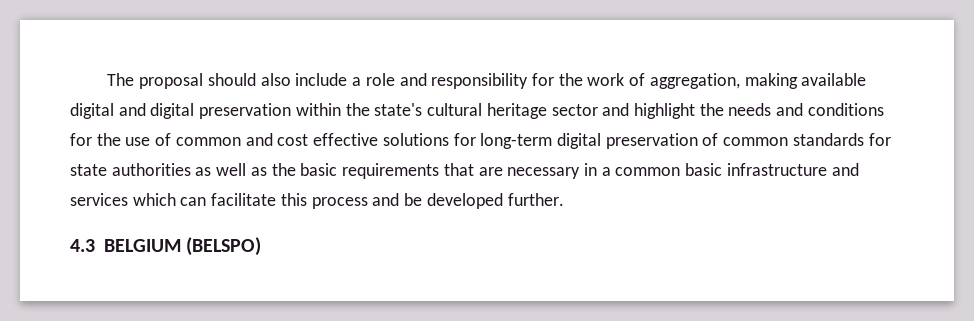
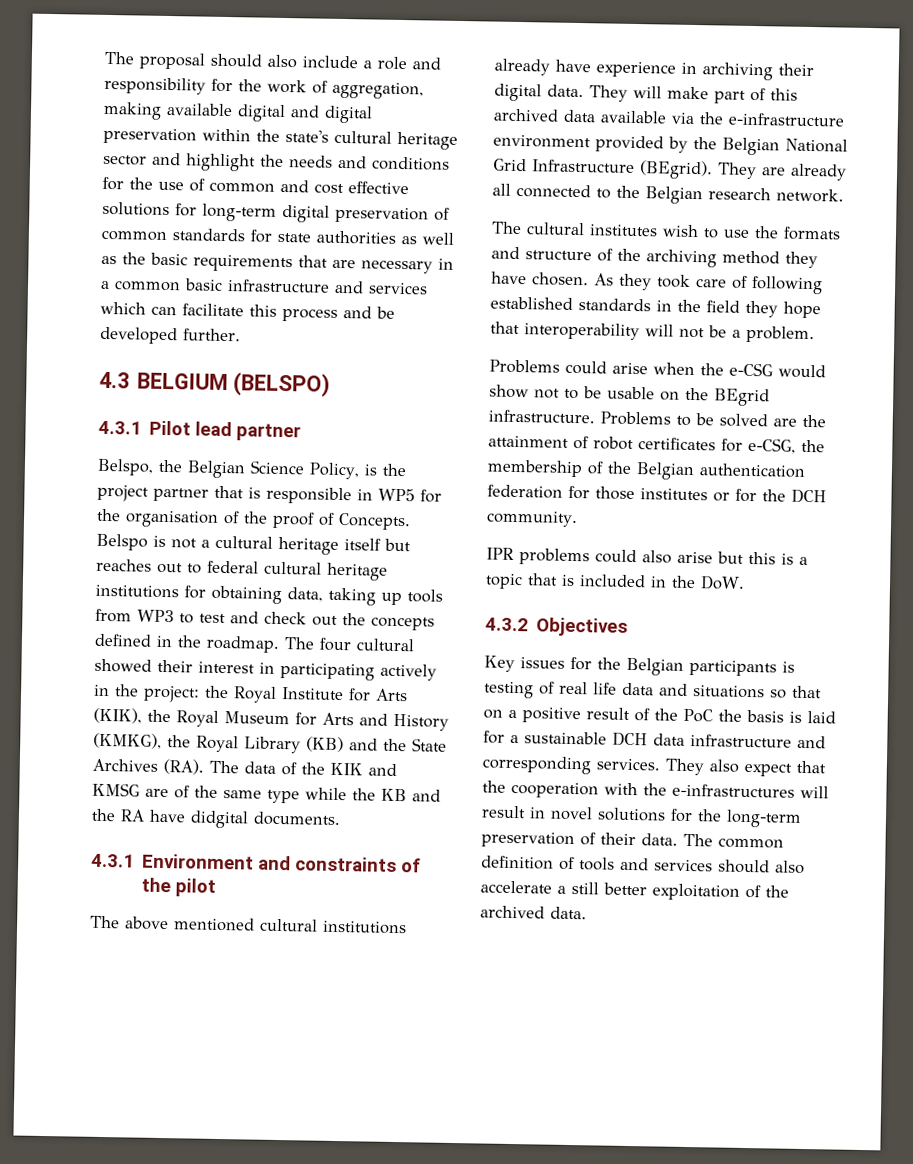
+ 4.3.1 Pilot lead partner
+ Belspo, the Belgian Science Policy, is the project partner that is responsible in WP5 for the organisation of the proof of Concepts. Belspo is not a cultural heritage itself but reaches out to federal cultural heritage institutions for obtaining data, taking up tools from WP3 to test and check out the concepts defined in the roadmap. The four cultural showed their interest in participating actively in the project: the Royal Institute for Arts (KIK), the Royal Museum for Arts and History (KMKG), the Royal Library (KB) and the State Archives (RA). The data of the KIK and KMSG are of the same type while the KB and the RA have didgital documents.
+ 4.3.1 Environment and constraints of the pilot
+ The above mentioned cultural institutions already have experience in archiving their digital data. They will make part of this archived data available via the e-infrastructure environment provided by the Belgian National Grid Infrastructure (BEgrid). They are already all connected to the Belgian research network.
+ The cultural institutes wish to use the formats and structure of the archiving method they have chosen. As they took care of following established standards in the field they hope that interoperability will not be a problem.
+ Problems could arise when the e-CSG would show not to be usable on the BEgrid infrastructure. Problems to be solved are the attainment of robot certificates for e-CSG, the membership of the Belgian authentication federation for those institutes or for the DCH community.
+ IPR problems could also arise but this is a topic that is included in the DoW.
+ 4.3.2 Objectives
+ Key issues for the Belgian participants is testing of real life data and situations so that on a positive result of the PoC the basis is laid for a sustainable DCH data infrastructure and corresponding services. They also expect that the cooperation with the e-infrastructures will result in novel solutions for the long-term preservation of their data. The common definition of tools and services should also accelerate a still better exploitation of the archived data.

